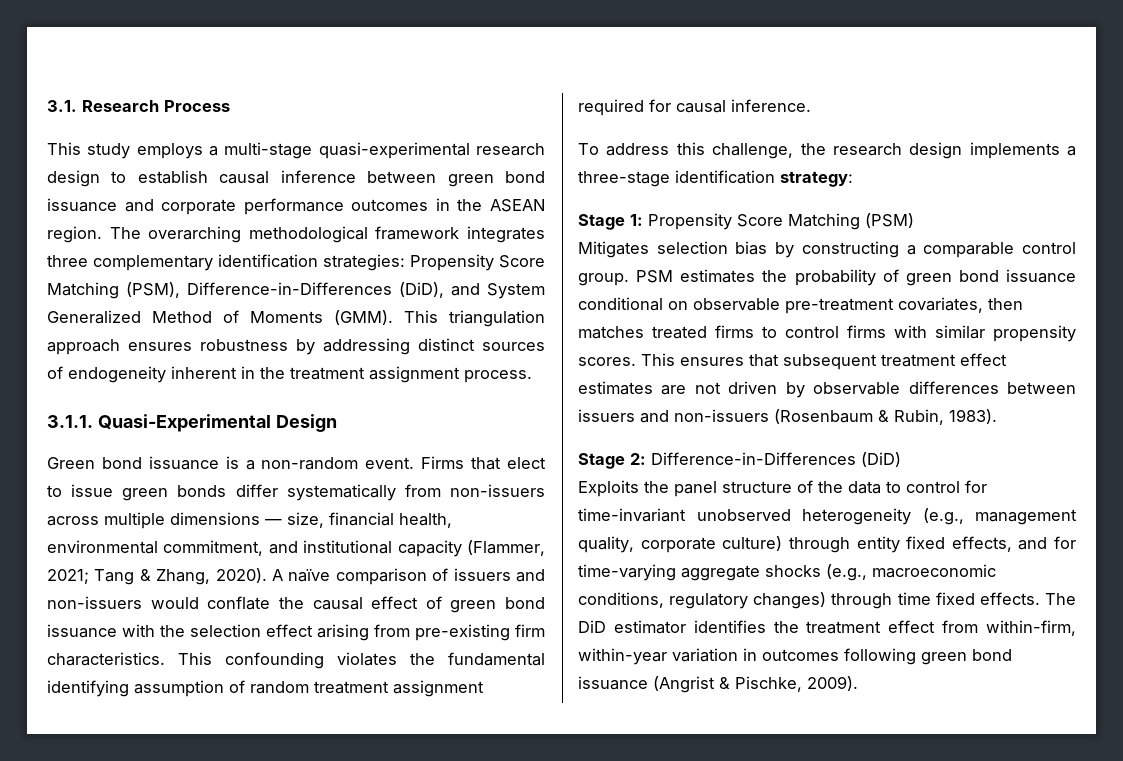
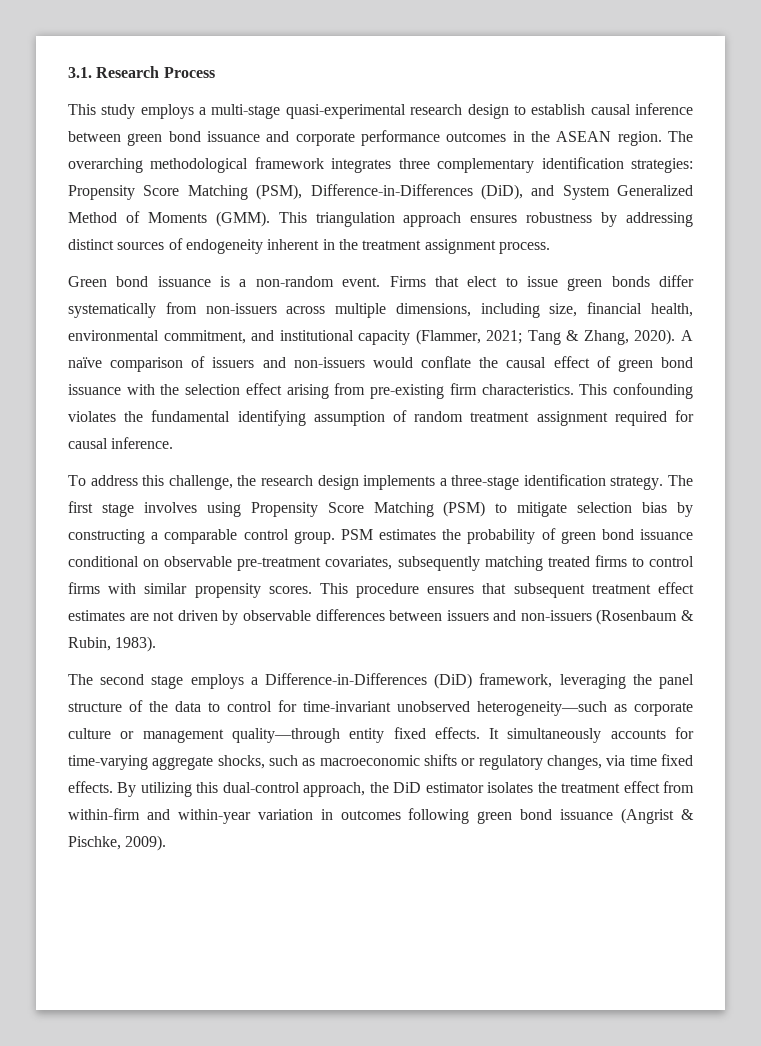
- 3.1.1. Quasi-Experimental Design
- Firms that elect to issue green bonds differ systematically from non-issuers across multiple dimensions — size, financial health, environmental commitment, and institutional capacity (Flammer, 2021; Tang & Zhang, 2020).
+ Firms that elect to issue green bonds differ systematically from non-issuers across multiple dimensions, including size, financial health, environmental commitment, and institutional capacity (Flammer, 2021; Tang & Zhang, 2020).
- To address this challenge, the research design implements a three-stage identification strategy:
- Stage 1: Propensity Score Matching (PSM)
- Mitigates selection bias by constructing a comparable control group.
+ To address this challenge, the research design implements a three-stage identification strategy. The first stage involves using Propensity Score Matching (PSM) to mitigate selection bias by constructing a comparable control group.
- PSM estimates the probability of green bond issuance conditional on observable pre-treatment covariates, then matches treated firms to control firms with similar propensity scores.
+ PSM estimates the probability of green bond issuance conditional on observable pre-treatment covariates, subsequently matching treated firms to control firms with similar propensity scores.
- This ensures that subsequent treatment effect estimates are not driven by observable differences between issuers and non-issuers (Rosenbaum & Rubin, 1983).
+ This procedure ensures that subsequent treatment effect estimates are not driven by observable differences between issuers and non-issuers (Rosenbaum & Rubin, 1983).
- Stage 2: Difference-in-Differences (DiD)
- Exploits the panel structure of the data to control for time-invariant unobserved heterogeneity (e.g., management quality, corporate culture) through entity fixed effects, and for time-varying aggregate shocks (e.g., macroeconomic conditions, regulatory changes) through time fixed effects. The DiD estimator identifies the treatment effect from within-firm, within-year variation in outcomes following green bond issuance (Angrist & Pischke, 2009).
+ The second stage employs a Difference-in-Differences (DiD) framework, leveraging the panel structure of the data to control for time-invariant unobserved heterogeneity—such as corporate culture or management quality—through entity fixed effects. It simultaneously accounts for time-varying aggregate shocks, such as macroeconomic shifts or regulatory changes, via time fixed effects. By utilizing this dual-control approach, the DiD estimator isolates the treatment effect from within-firm and within-year variation in outcomes following green bond issuance (Angrist & Pischke, 2009).

